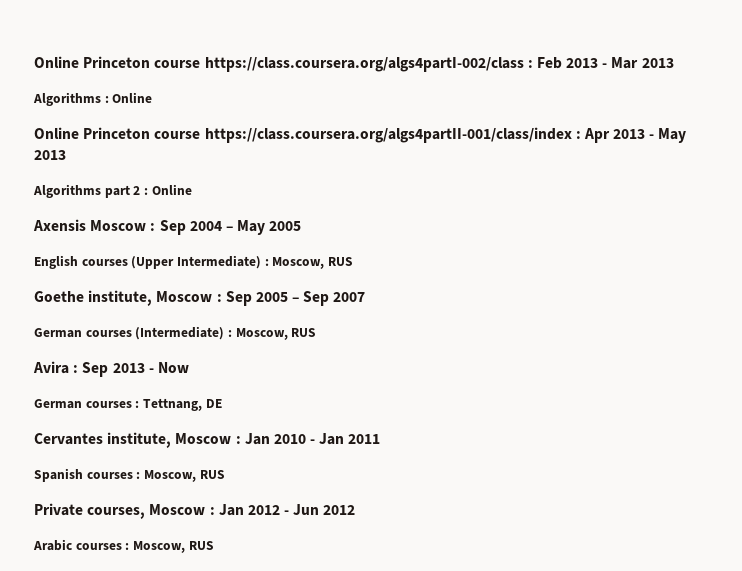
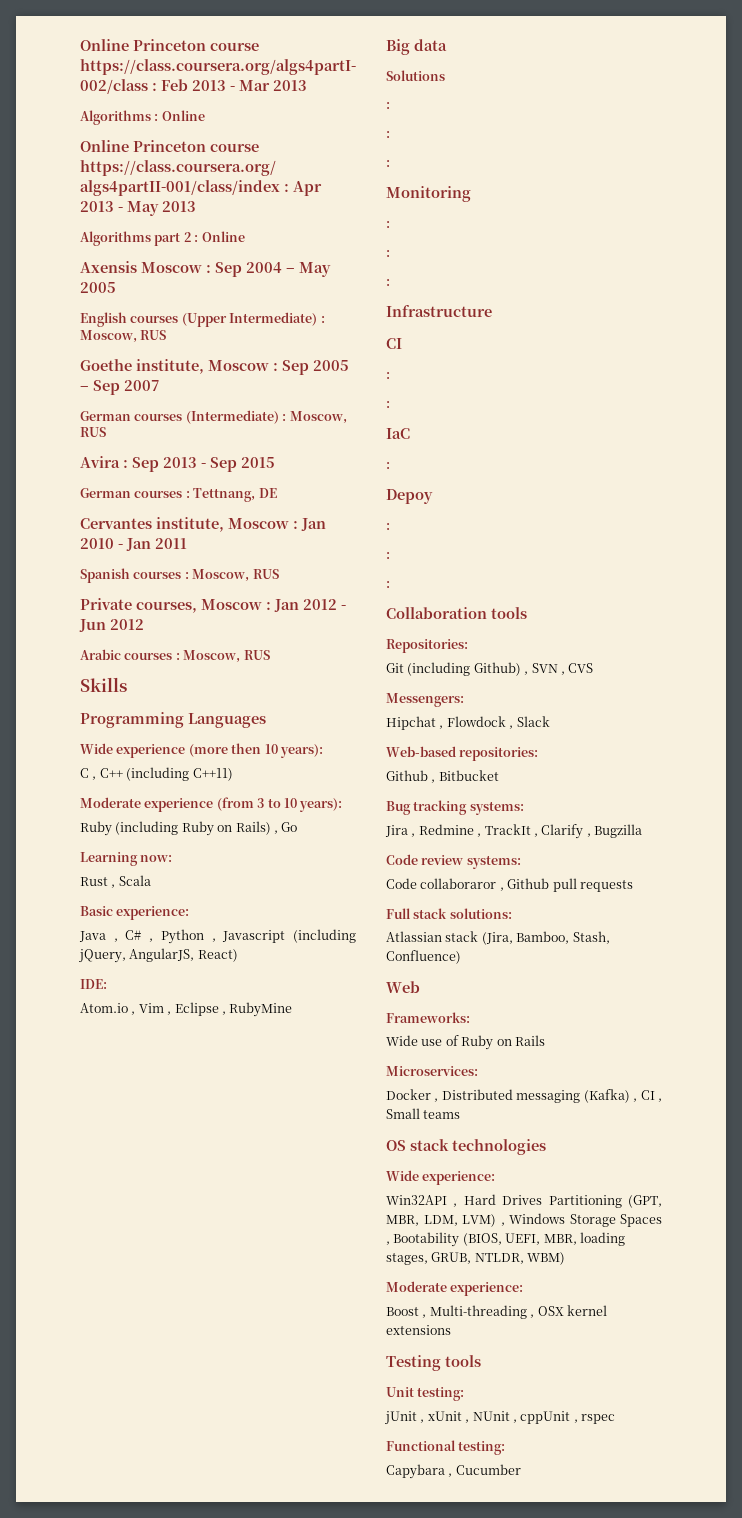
- Avira : Sep 2013 - Now
+ Avira : Sep 2013 - Sep 2015
+ Skills
+ Programming Languages
+ Wide experience (more then 10 years):
+ C , C++ (including C++11)
+ Moderate experience (from 3 to 10 years):
+ Ruby (including Ruby on Rails) , Go
+ Learning now:
+ Rust , Scala
+ Basic experience:
+ Java , C# , Python , Javascript (including jQuery, AngularJS, React)
+ IDE:
+ Atom.io , Vim , Eclipse , RubyMine
+ Big data
+ Solutions
+ :
+ :
+ :
+ Monitoring
+ :
+ :
+ :
+ Infrastructure
+ CI
+ :
+ :
+ IaC
+ :
+ Depoy
+ :
+ :
+ :
+ Collaboration tools
+ Repositories:
+ Git (including Github) , SVN , CVS
+ Messengers:
+ Hipchat , Flowdock , Slack
+ Web-based repositories:
+ Github , Bitbucket
+ Bug tracking systems:
+ Jira , Redmine , TrackIt , Clarify , Bugzilla
+ Code review systems:
+ Code collaboraror , Github pull requests
+ Full stack solutions:
+ Atlassian stack (Jira, Bamboo, Stash, Confluence)
+ Web
+ Frameworks:
+ Wide use of Ruby on Rails
+ Microservices:
+ Docker , Distributed messaging (Kafka) , CI , Small teams
+ OS stack technologies
+ Wide experience:
+ Win32API , Hard Drives Partitioning (GPT, MBR, LDM, LVM) , Windows Storage Spaces , Bootability (BIOS, UEFI, MBR, loading stages, GRUB, NTLDR, WBM)
+ Moderate experience:
+ Boost , Multi-threading , OSX kernel extensions
+ Testing tools
+ Unit testing:
+ jUnit , xUnit , NUnit , cppUnit , rspec
+ Functional testing:
+ Capybara , Cucumber

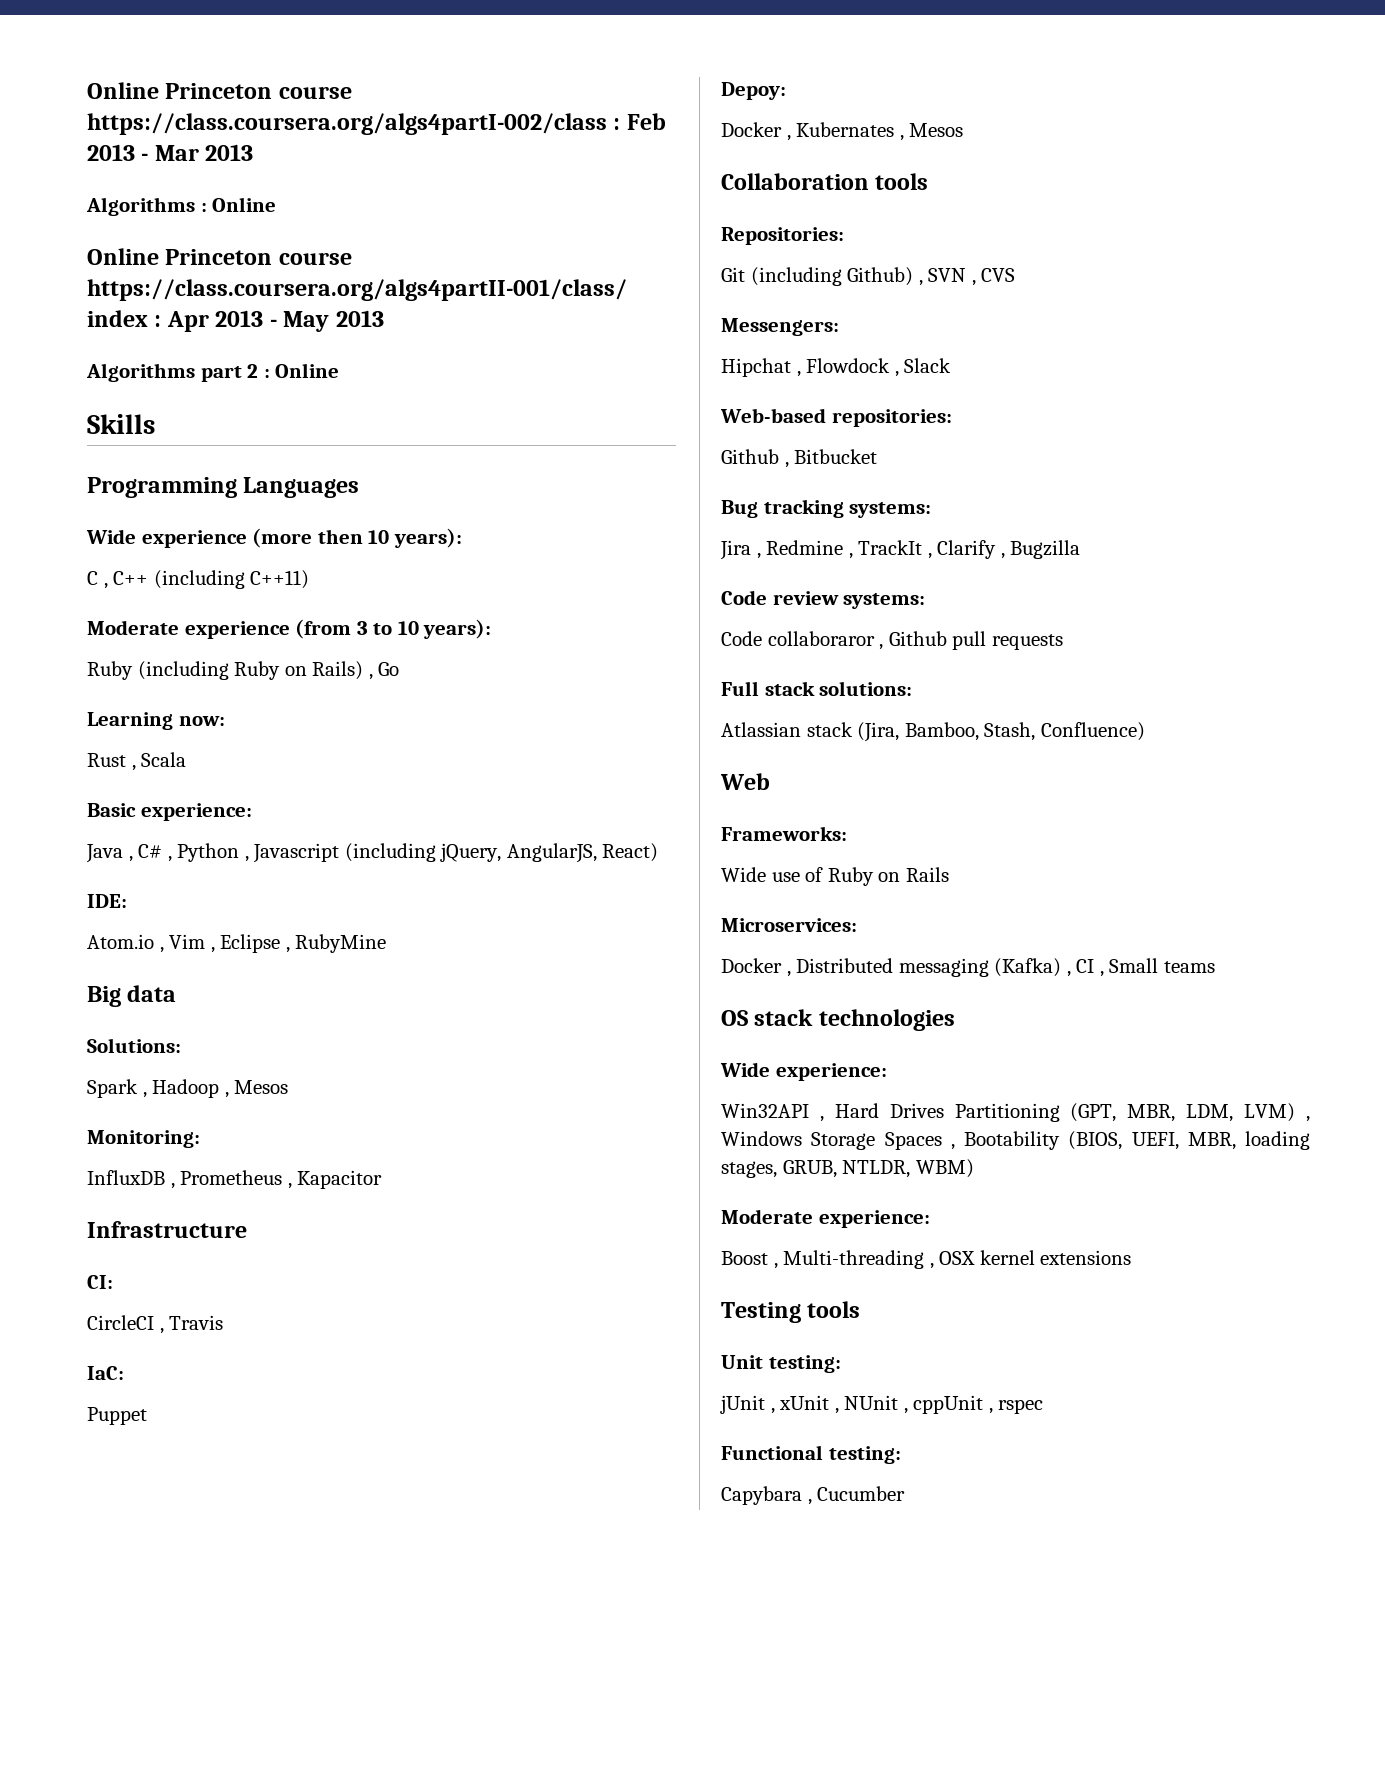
- Axensis Moscow : Sep 2004 – May 2005
- English courses (Upper Intermediate) : Moscow, RUS
- Goethe institute, Moscow : Sep 2005 – Sep 2007
- German courses (Intermediate) : Moscow, RUS
- Avira : Sep 2013 - Sep 2015
- German courses : Tettnang, DE
- Cervantes institute, Moscow : Jan 2010 - Jan 2011
- Spanish courses : Moscow, RUS
- Private courses, Moscow : Jan 2012 - Jun 2012
- Arabic courses : Moscow, RUS
- Solutions
- :
- :
- :
- Monitoring
- :
- :
- :
+ Solutions:
+ Spark , Hadoop , Mesos
+ Monitoring:
+ InfluxDB , Prometheus , Kapacitor
  Infrastructure
- CI
- :
- :
- IaC
- :
- Depoy
- :
- :
- :
+ CI:
+ CircleCI , Travis
+ IaC:
+ Puppet
+ Depoy:
+ Docker , Kubernates , Mesos

